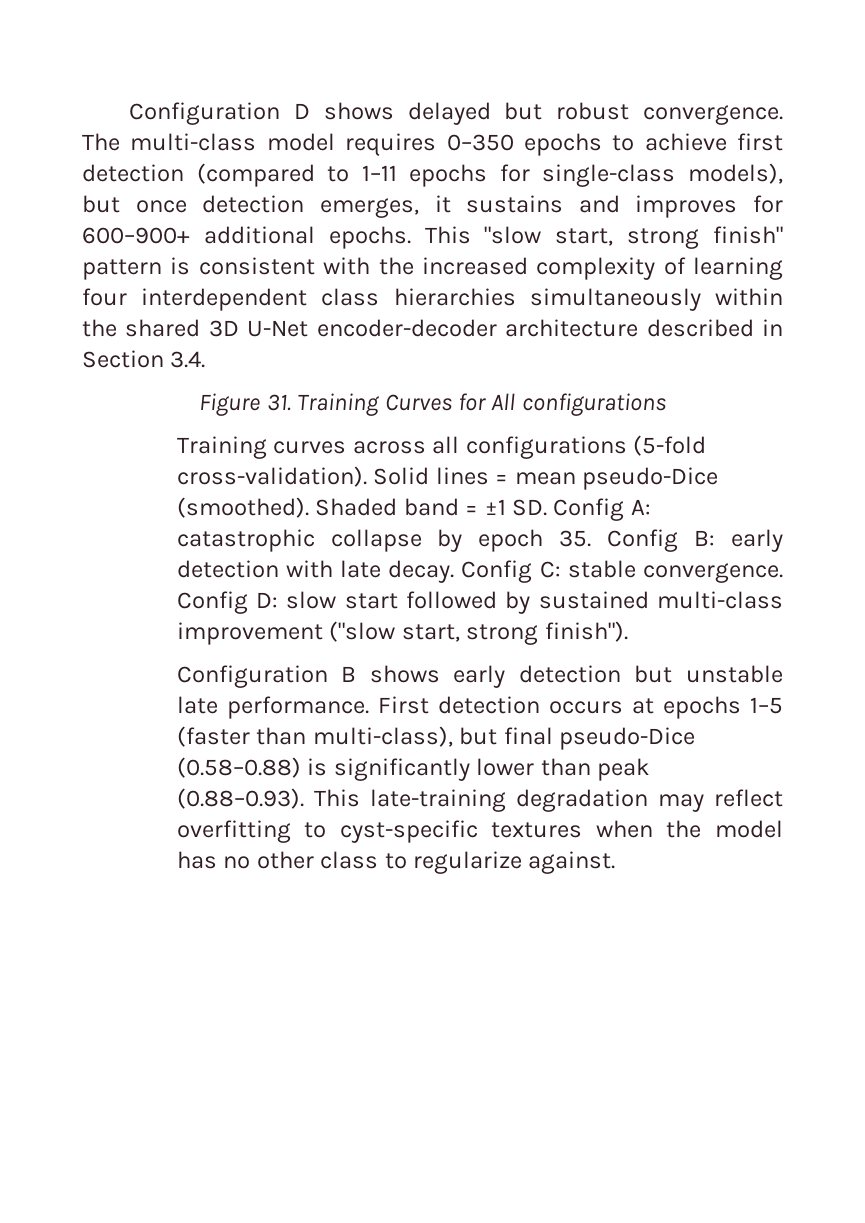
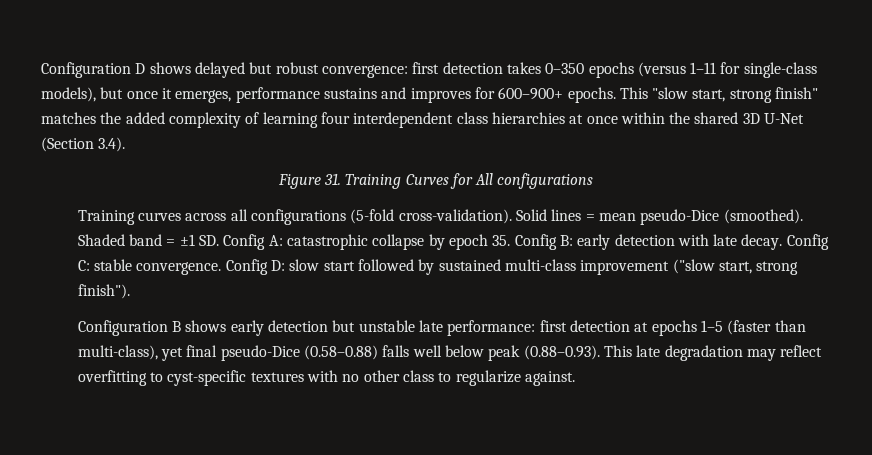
- Configuration D shows delayed but robust convergence. The multi-class model requires 0–350 epochs to achieve first detection (compared to 1–11 epochs for single-class models), but once detection emerges, it sustains and improves for 600–900+ additional epochs.
+ Configuration D shows delayed but robust convergence: first detection takes 0–350 epochs (versus 1–11 for single-class models), but once it emerges, performance sustains and improves for 600–900+ epochs.
- This "slow start, strong finish" pattern is consistent with the increased complexity of learning four interdependent class hierarchies simultaneously within the shared 3D U-Net encoder-decoder architecture described in Section 3.4.
+ This "slow start, strong finish" matches the added complexity of learning four interdependent class hierarchies at once within the shared 3D U-Net (Section 3.4).
- Configuration B shows early detection but unstable late performance. First detection occurs at epochs 1–5 (faster than multi-class), but final pseudo-Dice (0.58–0.88) is significantly lower than peak (0.88–0.93). This late-training degradation may reflect overfitting to cyst-specific textures when the model has no other class to regularize against.
+ Configuration B shows early detection but unstable late performance: first detection at epochs 1–5 (faster than multi-class), yet final pseudo-Dice (0.58–0.88) falls well below peak (0.88–0.93). This late degradation may reflect overfitting to cyst-specific textures with no other class to regularize against.

